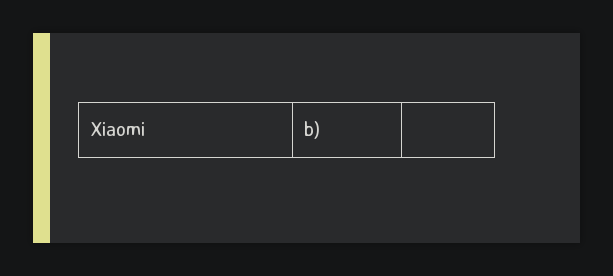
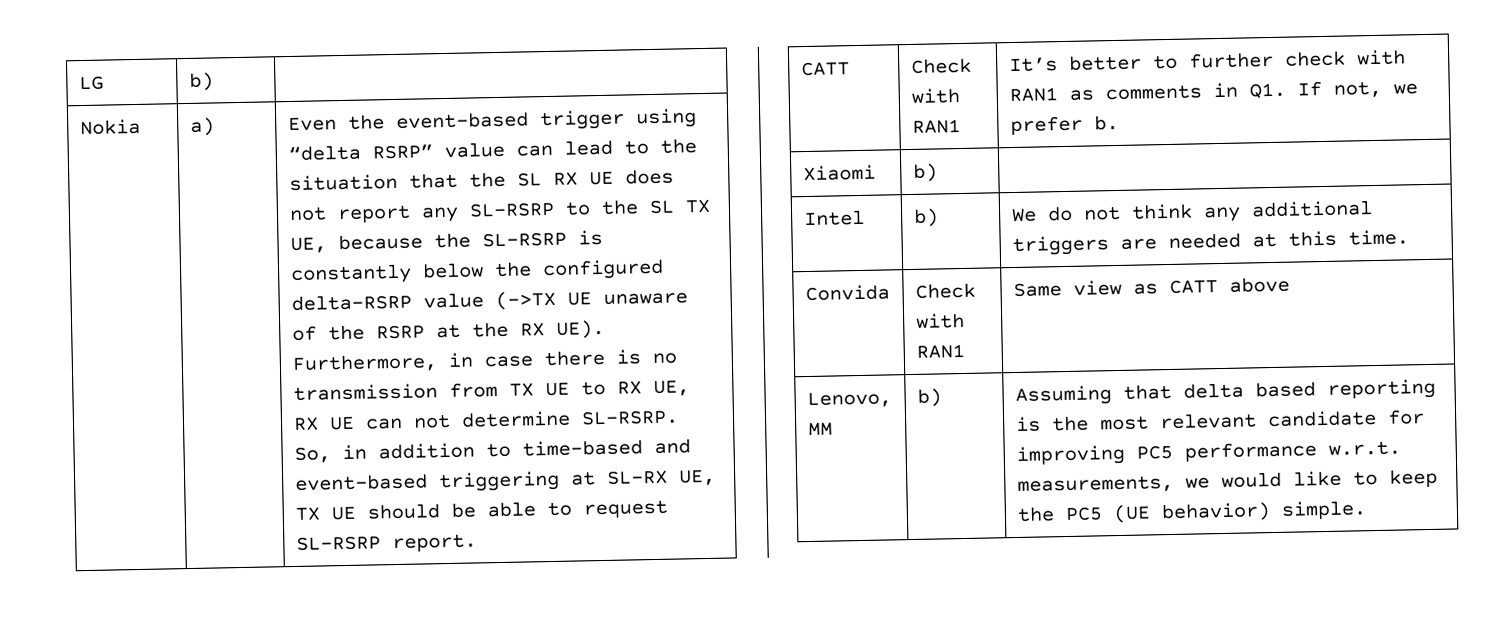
+ LG | b) |
+ Nokia | a) | Even the event-based trigger using “delta RSRP” value can lead to the situation that the SL RX UE does not report any SL-RSRP to the SL TX UE, because the SL-RSRP is constantly below the configured delta-RSRP value (->TX UE unaware of the RSRP at the RX UE). Furthermore, in case there is no transmission from TX UE to RX UE, RX UE can not determine SL-RSRP. So, in addition to time-based and event-based triggering at SL-RX UE, TX UE should be able to request SL-RSRP report.
+ CATT | Check with RAN1 | It’s better to further check with RAN1 as comments in Q1. If not, we prefer b.
  Xiaomi | b) |
+ Intel | b) | We do not think any additional triggers are needed at this time.
+ Convida | Check with RAN1 | Same view as CATT above
+ Lenovo, MM | b) | Assuming that delta based reporting is the most relevant candidate for improving PC5 performance w.r.t. measurements, we would like to keep the PC5 (UE behavior) simple.

